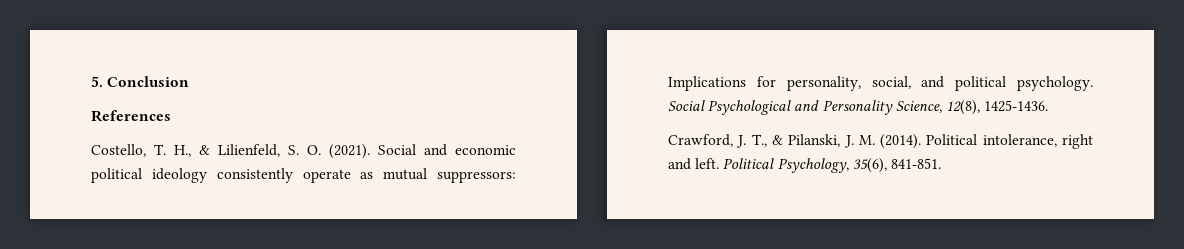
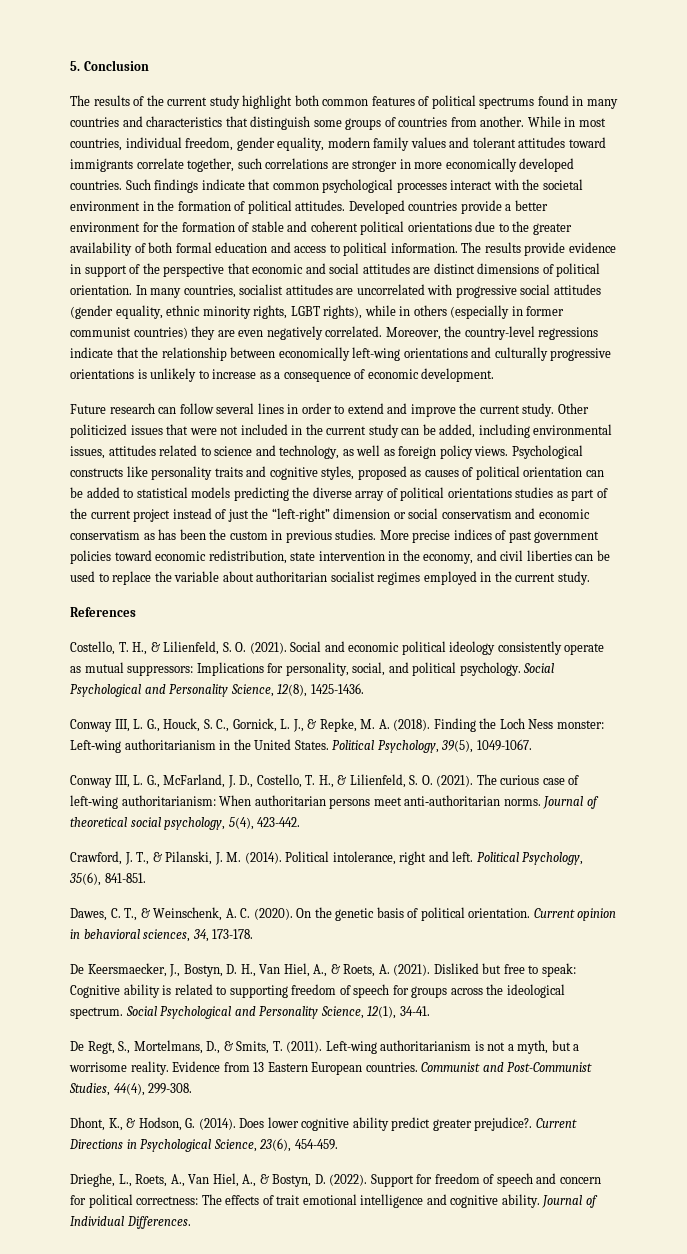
+ The results of the current study highlight both common features of political spectrums found in many countries and characteristics that distinguish some groups of countries from another. While in most countries, individual freedom, gender equality, modern family values and tolerant attitudes toward immigrants correlate together, such correlations are stronger in more economically developed countries. Such findings indicate that common psychological processes interact with the societal environment in the formation of political attitudes. Developed countries provide a better environment for the formation of stable and coherent political orientations due to the greater availability of both formal education and access to political information. The results provide evidence in support of the perspective that economic and social attitudes are distinct dimensions of political orientation. In many countries, socialist attitudes are uncorrelated with progressive social attitudes (gender equality, ethnic minority rights, LGBT rights), while in others (especially in former communist countries) they are even negatively correlated. Moreover, the country-level regressions indicate that the relationship between economically left-wing orientations and culturally progressive orientations is unlikely to increase as a consequence of economic development.
+ Future research can follow several lines in order to extend and improve the current study. Other politicized issues that were not included in the current study can be added, including environmental issues, attitudes related to science and technology, as well as foreign policy views. Psychological constructs like personality traits and cognitive styles, proposed as causes of political orientation can be added to statistical models predicting the diverse array of political orientations studies as part of the current project instead of just the “left-right” dimension or social conservatism and economic conservatism as has been the custom in previous studies. More precise indices of past government policies toward economic redistribution, state intervention in the economy, and civil liberties can be used to replace the variable about authoritarian socialist regimes employed in the current study.
+ Conway III, L. G., Houck, S. C., Gornick, L. J., & Repke, M. A. (2018). Finding the Loch Ness monster: Left‐wing authoritarianism in the United States. Political Psychology, 39(5), 1049-1067.
+ Conway III, L. G., McFarland, J. D., Costello, T. H., & Lilienfeld, S. O. (2021). The curious case of left‐wing authoritarianism: When authoritarian persons meet anti‐authoritarian norms. Journal of theoretical social psychology, 5(4), 423-442.
+ Dawes, C. T., & Weinschenk, A. C. (2020). On the genetic basis of political orientation. Current opinion in behavioral sciences, 34, 173-178.
+ De Keersmaecker, J., Bostyn, D. H., Van Hiel, A., & Roets, A. (2021). Disliked but free to speak: Cognitive ability is related to supporting freedom of speech for groups across the ideological spectrum. Social Psychological and Personality Science, 12(1), 34-41.
+ De Regt, S., Mortelmans, D., & Smits, T. (2011). Left-wing authoritarianism is not a myth, but a worrisome reality. Evidence from 13 Eastern European countries. Communist and Post-Communist Studies, 44(4), 299-308.
+ Dhont, K., & Hodson, G. (2014). Does lower cognitive ability predict greater prejudice?. Current Directions in Psychological Science, 23(6), 454-459.
+ Drieghe, L., Roets, A., Van Hiel, A., & Bostyn, D. (2022). Support for freedom of speech and concern for political correctness: The effects of trait emotional intelligence and cognitive ability. Journal of Individual Differences.

